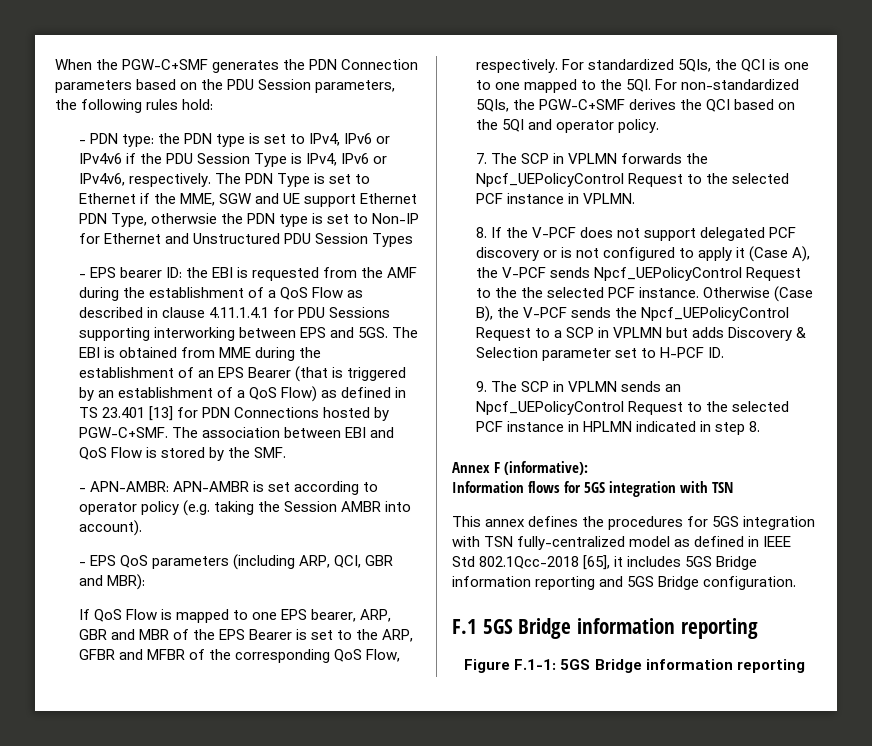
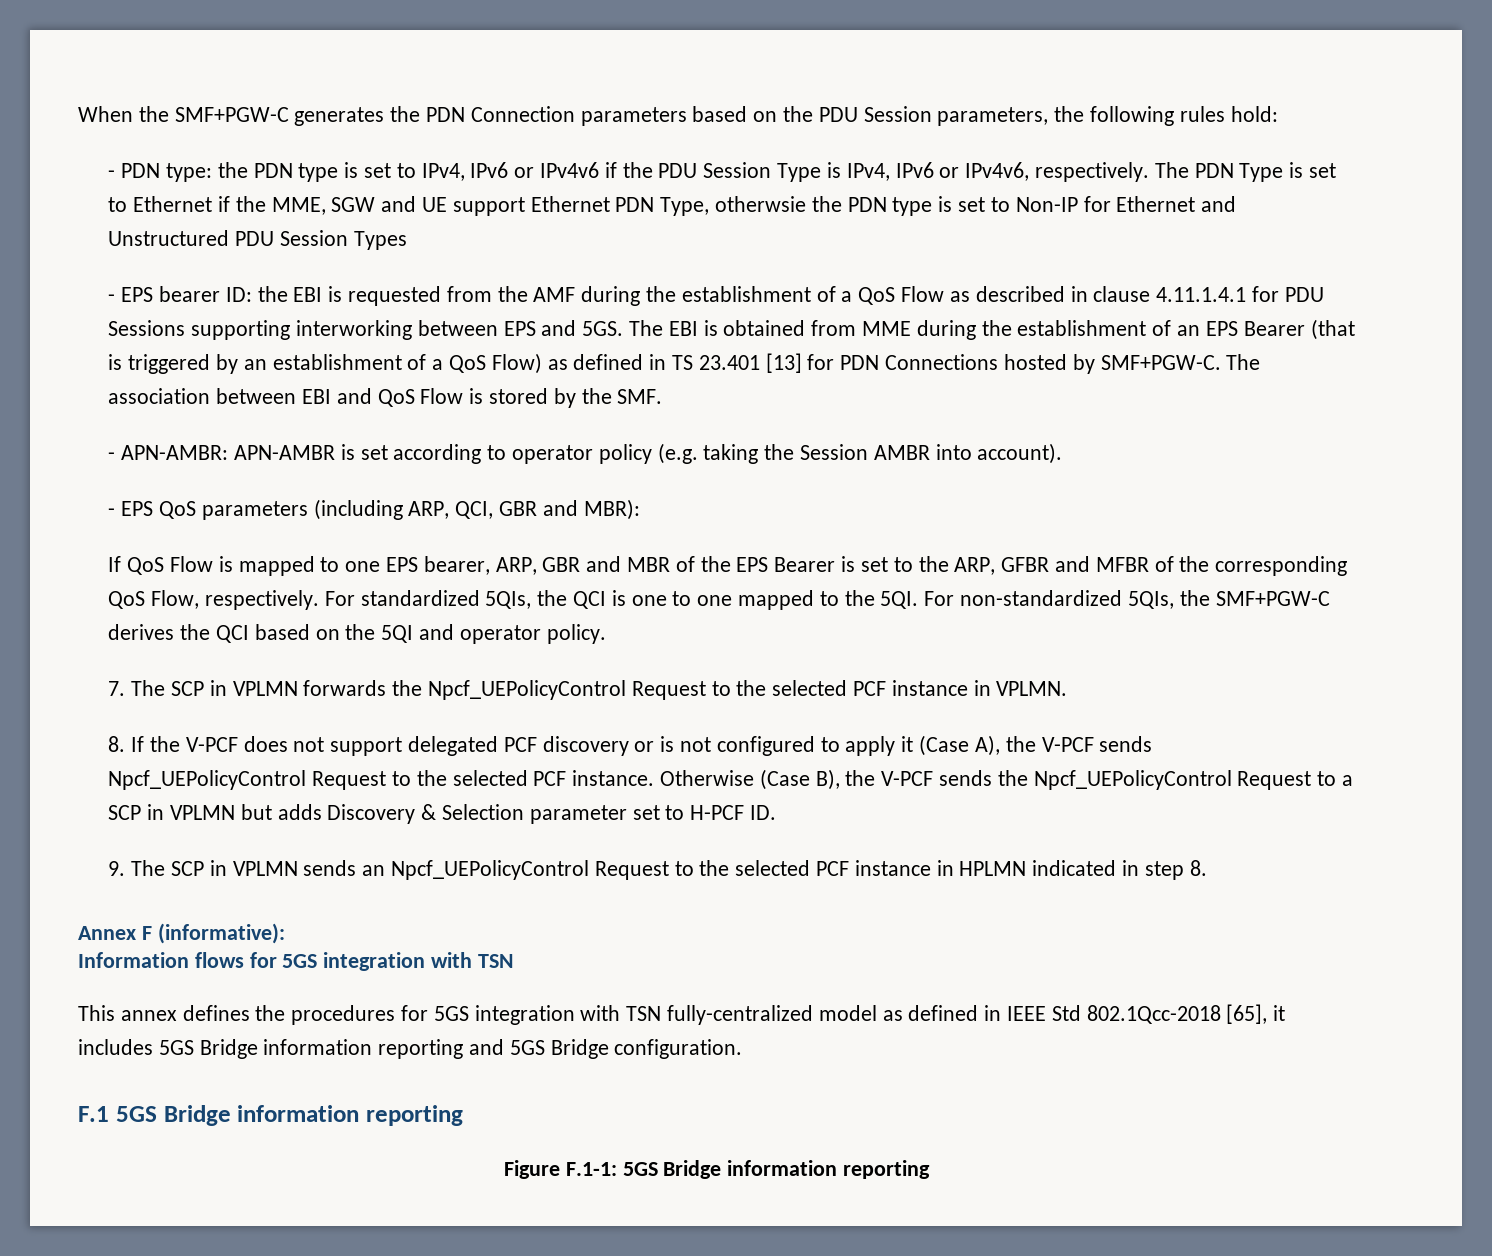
- When the PGW-C+SMF generates the PDN Connection parameters based on the PDU Session parameters, the following rules hold:
+ When the SMF+PGW-C generates the PDN Connection parameters based on the PDU Session parameters, the following rules hold:
- The EBI is obtained from MME during the establishment of an EPS Bearer (that is triggered by an establishment of a QoS Flow) as defined in TS 23.401 [13] for PDN Connections hosted by PGW-C+SMF.
+ The EBI is obtained from MME during the establishment of an EPS Bearer (that is triggered by an establishment of a QoS Flow) as defined in TS 23.401 [13] for PDN Connections hosted by SMF+PGW-C.
- For non-standardized 5QIs, the PGW-C+SMF derives the QCI based on the 5QI and operator policy.
+ For non-standardized 5QIs, the SMF+PGW-C derives the QCI based on the 5QI and operator policy.
- 8. If the V-PCF does not support delegated PCF discovery or is not configured to apply it (Case A), the V-PCF sends Npcf_UEPolicyControl Request to the the selected PCF instance.
+ 8. If the V-PCF does not support delegated PCF discovery or is not configured to apply it (Case A), the V-PCF sends Npcf_UEPolicyControl Request to the selected PCF instance.

